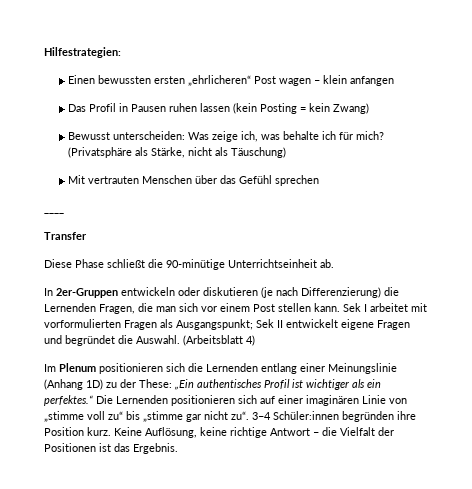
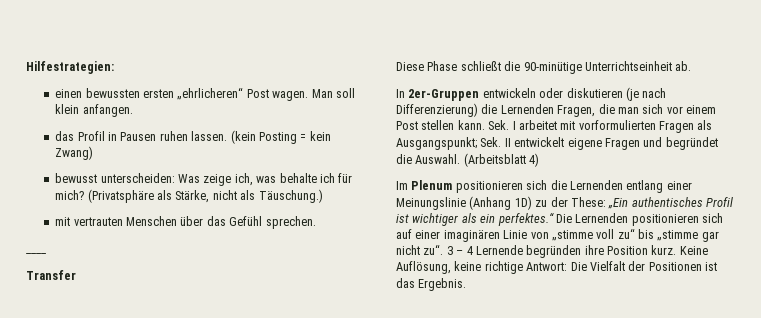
- Einen bewussten ersten „ehrlicheren“ Post wagen – klein anfangen
- Das Profil in Pausen ruhen lassen (kein Posting = kein Zwang)
+ einen bewussten ersten „ehrlicheren“ Post wagen. Man soll klein anfangen.
+ das Profil in Pausen ruhen lassen. (kein Posting = kein Zwang)
- Bewusst unterscheiden: Was zeige ich, was behalte ich für mich?
+ bewusst unterscheiden: Was zeige ich, was behalte ich für mich?
- (Privatsphäre als Stärke, nicht als Täuschung)
- Mit vertrauten Menschen über das Gefühl sprechen
+ (Privatsphäre als Stärke, nicht als Täuschung.)
+ mit vertrauten Menschen über das Gefühl sprechen.
- Sek I arbeitet mit vorformulierten Fragen als Ausgangspunkt; Sek II entwickelt eigene Fragen und begründet die Auswahl.
+ Sek. I arbeitet mit vorformulierten Fragen als Ausgangspunkt; Sek. II entwickelt eigene Fragen und begründet die Auswahl.
- 3–4 Schüler:innen begründen ihre Position kurz.
+ 3 – 4 Lernende begründen ihre Position kurz.
- Keine Auflösung, keine richtige Antwort – die Vielfalt der Positionen ist das Ergebnis.
+ Keine Auflösung, keine richtige Antwort: Die Vielfalt der Positionen ist das Ergebnis.

